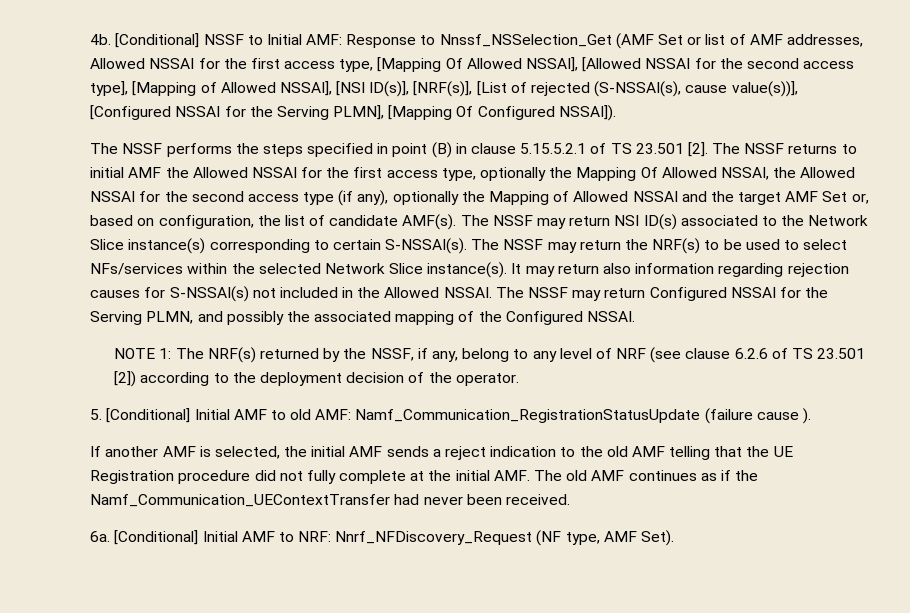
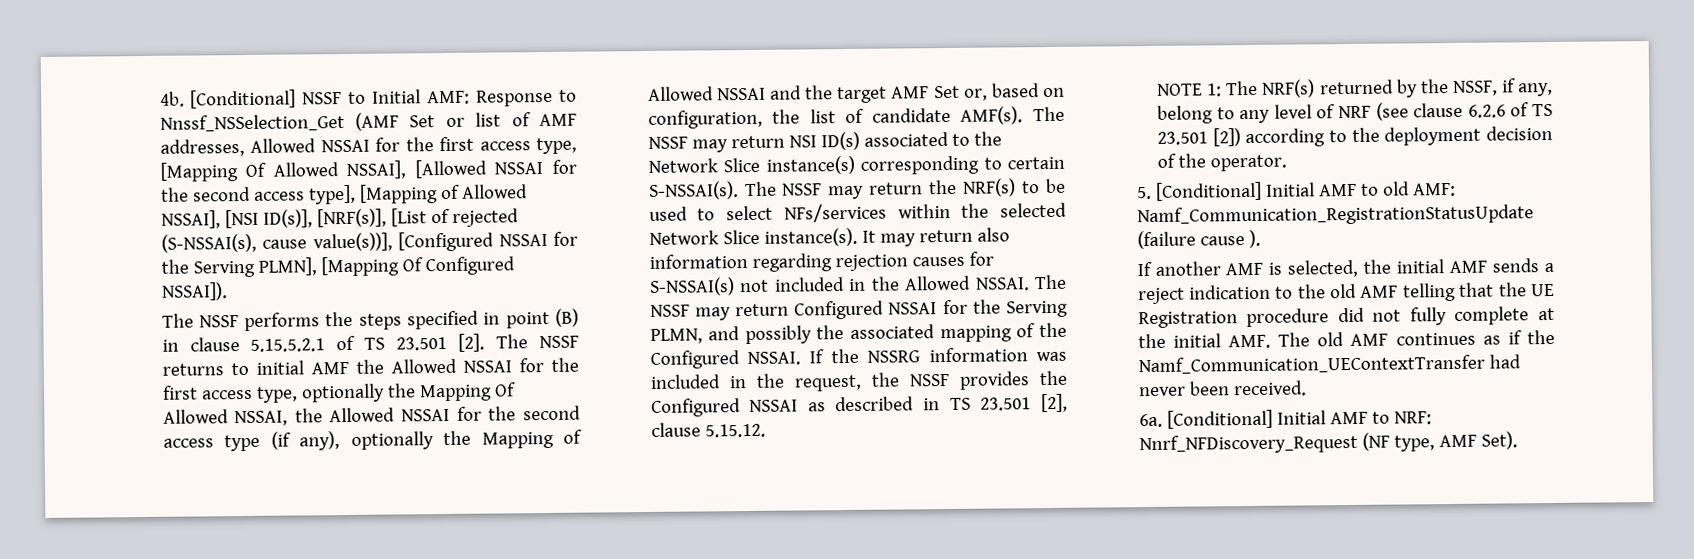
+ If the NSSRG information was included in the request, the NSSF provides the Configured NSSAI as described in TS 23.501 [2], clause 5.15.12.

